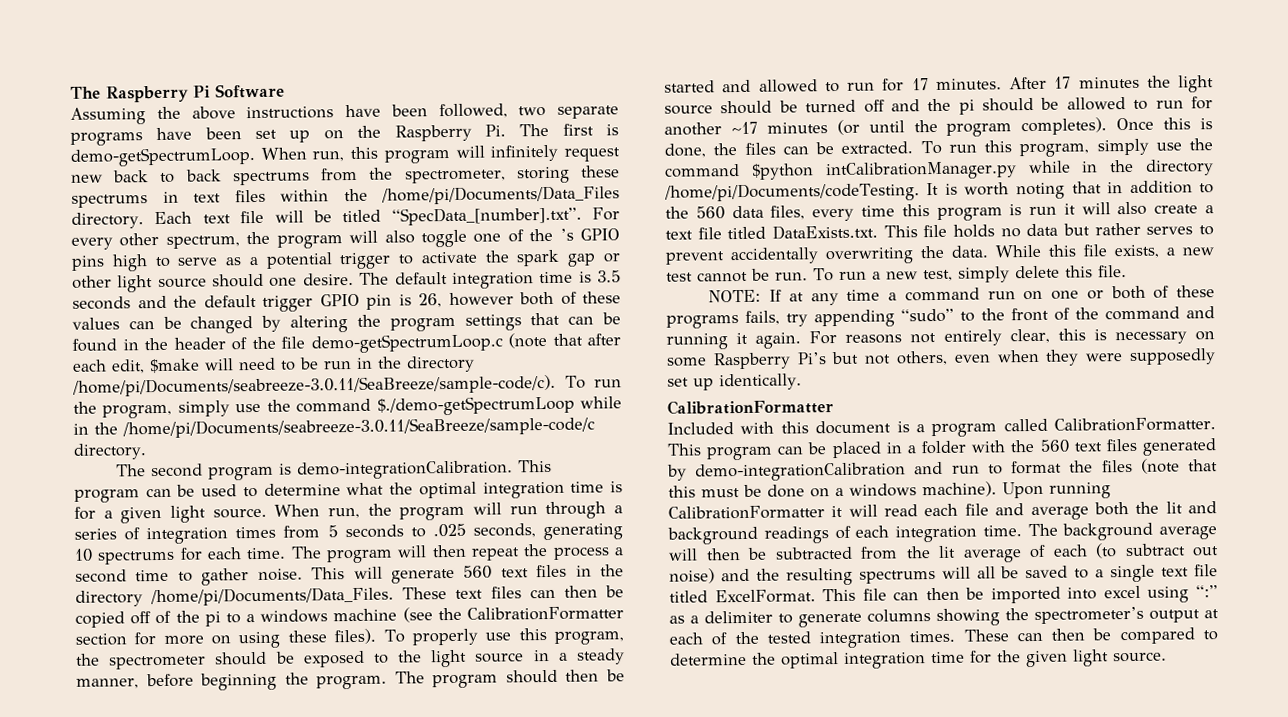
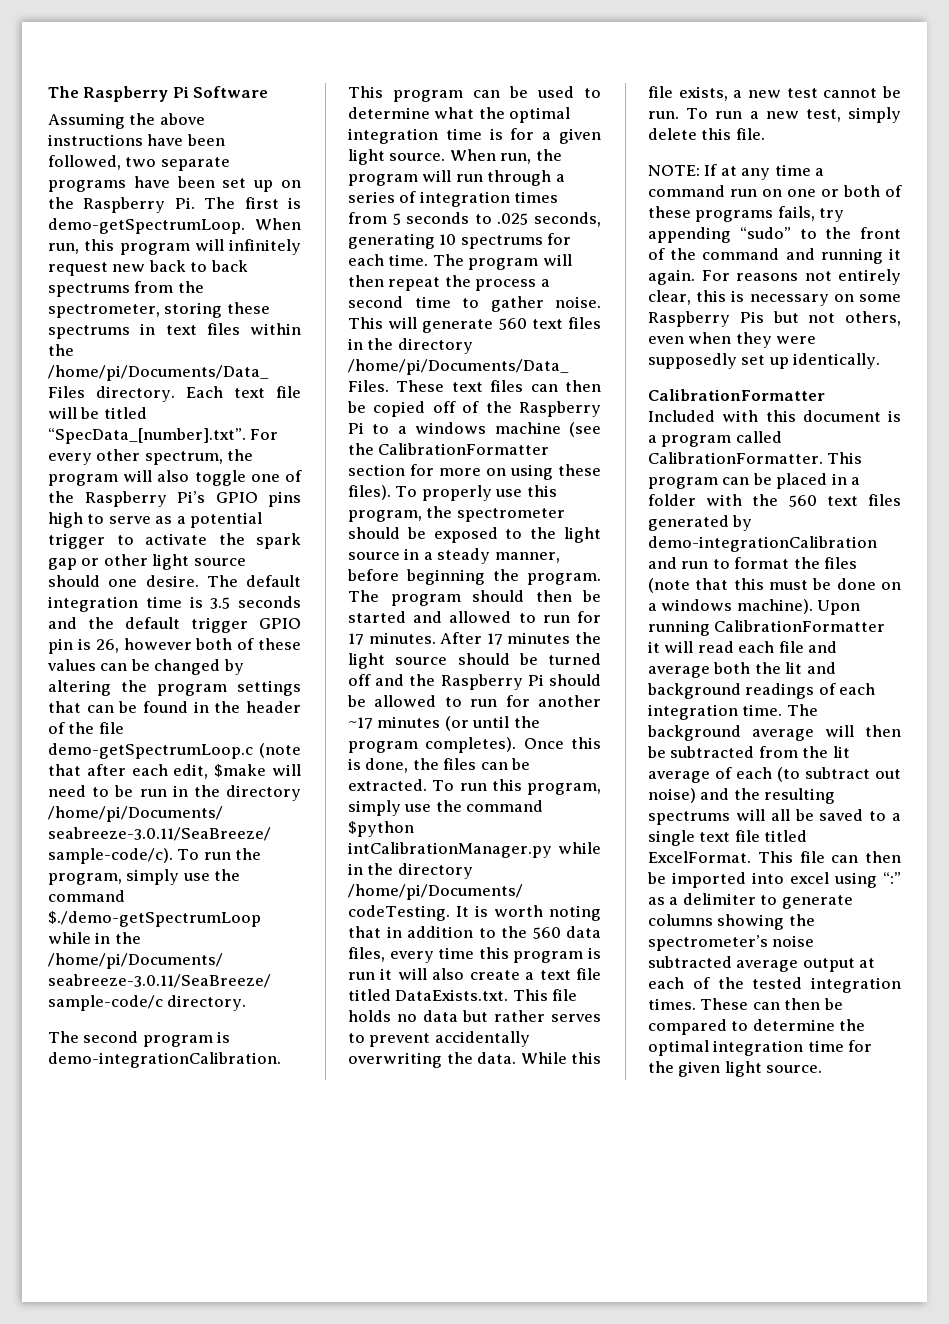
- Each text file will be titled “SpecData_[number].txt”. For every other spectrum, the program will also toggle one of the ’s GPIO pins high to serve as a potential trigger to activate the spark gap or other light source should one desire.
+ Each text file will be titled “SpecData_[number].txt”. For every other spectrum, the program will also toggle one of the Raspberry Pi’s GPIO pins high to serve as a potential trigger to activate the spark gap or other light source should one desire.
- These text files can then be copied off of the pi to a windows machine (see the CalibrationFormatter section for more on using these files).
+ These text files can then be copied off of the Raspberry Pi to a windows machine (see the CalibrationFormatter section for more on using these files).
- After 17 minutes the light source should be turned off and the pi should be allowed to run for another ~17 minutes (or until the program completes).
+ After 17 minutes the light source should be turned off and the Raspberry Pi should be allowed to run for another ~17 minutes (or until the program completes).
- For reasons not entirely clear, this is necessary on some Raspberry Pi’s but not others, even when they were supposedly set up identically.
+ For reasons not entirely clear, this is necessary on some Raspberry Pis but not others, even when they were supposedly set up identically.
- This file can then be imported into excel using “:” as a delimiter to generate columns showing the spectrometer’s output at each of the tested integration times.
+ This file can then be imported into excel using “:” as a delimiter to generate columns showing the spectrometer’s noise subtracted average output at each of the tested integration times.

